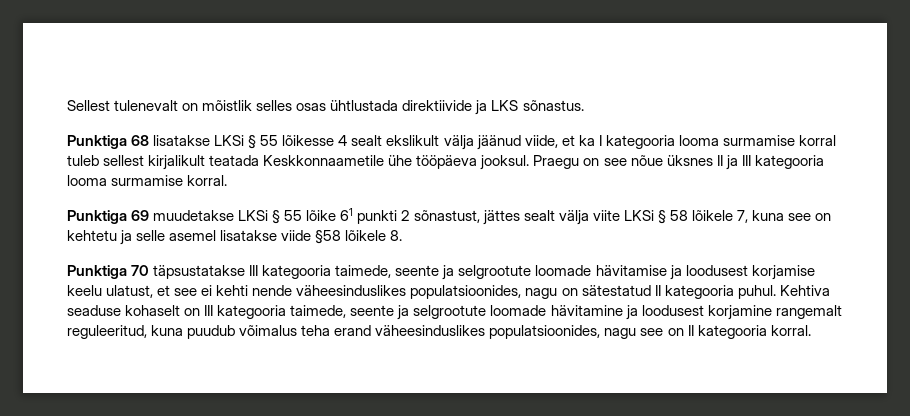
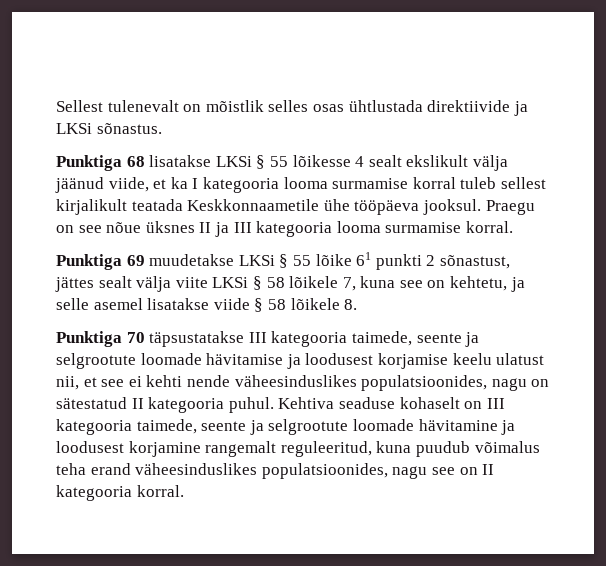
- Sellest tulenevalt on mõistlik selles osas ühtlustada direktiivide ja LKS sõnastus.
+ Sellest tulenevalt on mõistlik selles osas ühtlustada direktiivide ja LKSi sõnastus.
- Punktiga 69 muudetakse LKSi § 55 lõike 61 punkti 2 sõnastust, jättes sealt välja viite LKSi § 58 lõikele 7, kuna see on kehtetu ja selle asemel lisatakse viide §58 lõikele 8.
+ Punktiga 69 muudetakse LKSi § 55 lõike 61 punkti 2 sõnastust, jättes sealt välja viite LKSi § 58 lõikele 7, kuna see on kehtetu, ja selle asemel lisatakse viide § 58 lõikele 8.
- Punktiga 70 täpsustatakse III kategooria taimede, seente ja selgrootute loomade hävitamise ja loodusest korjamise keelu ulatust, et see ei kehti nende väheesinduslikes populatsioonides, nagu on sätestatud II kategooria puhul.
+ Punktiga 70 täpsustatakse III kategooria taimede, seente ja selgrootute loomade hävitamise ja loodusest korjamise keelu ulatust nii, et see ei kehti nende väheesinduslikes populatsioonides, nagu on sätestatud II kategooria puhul.

